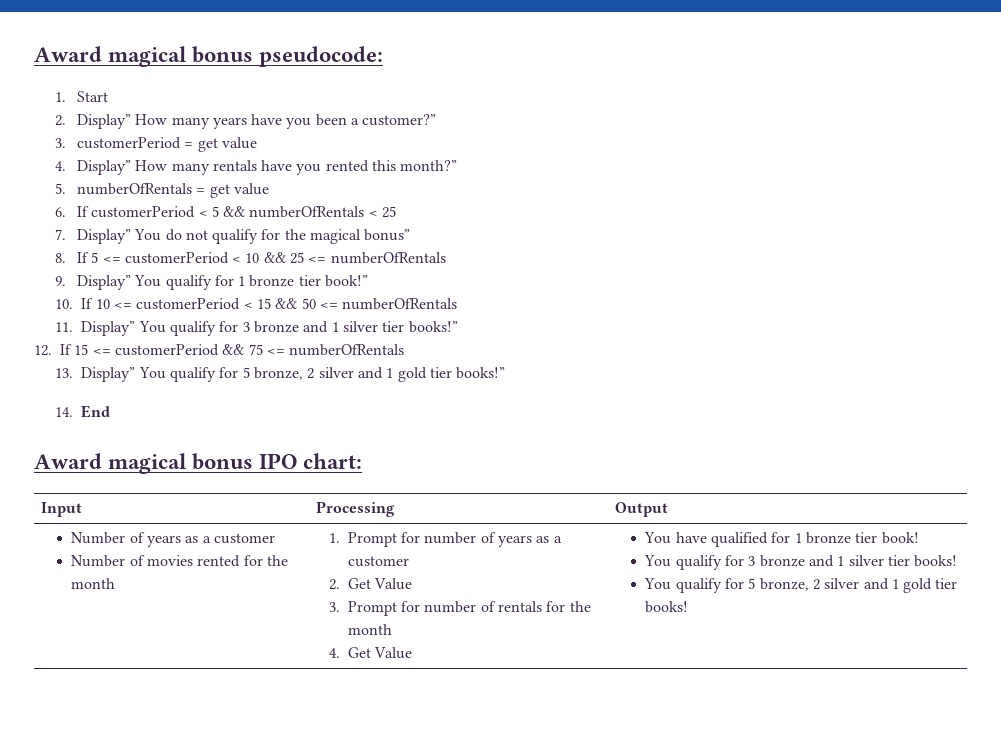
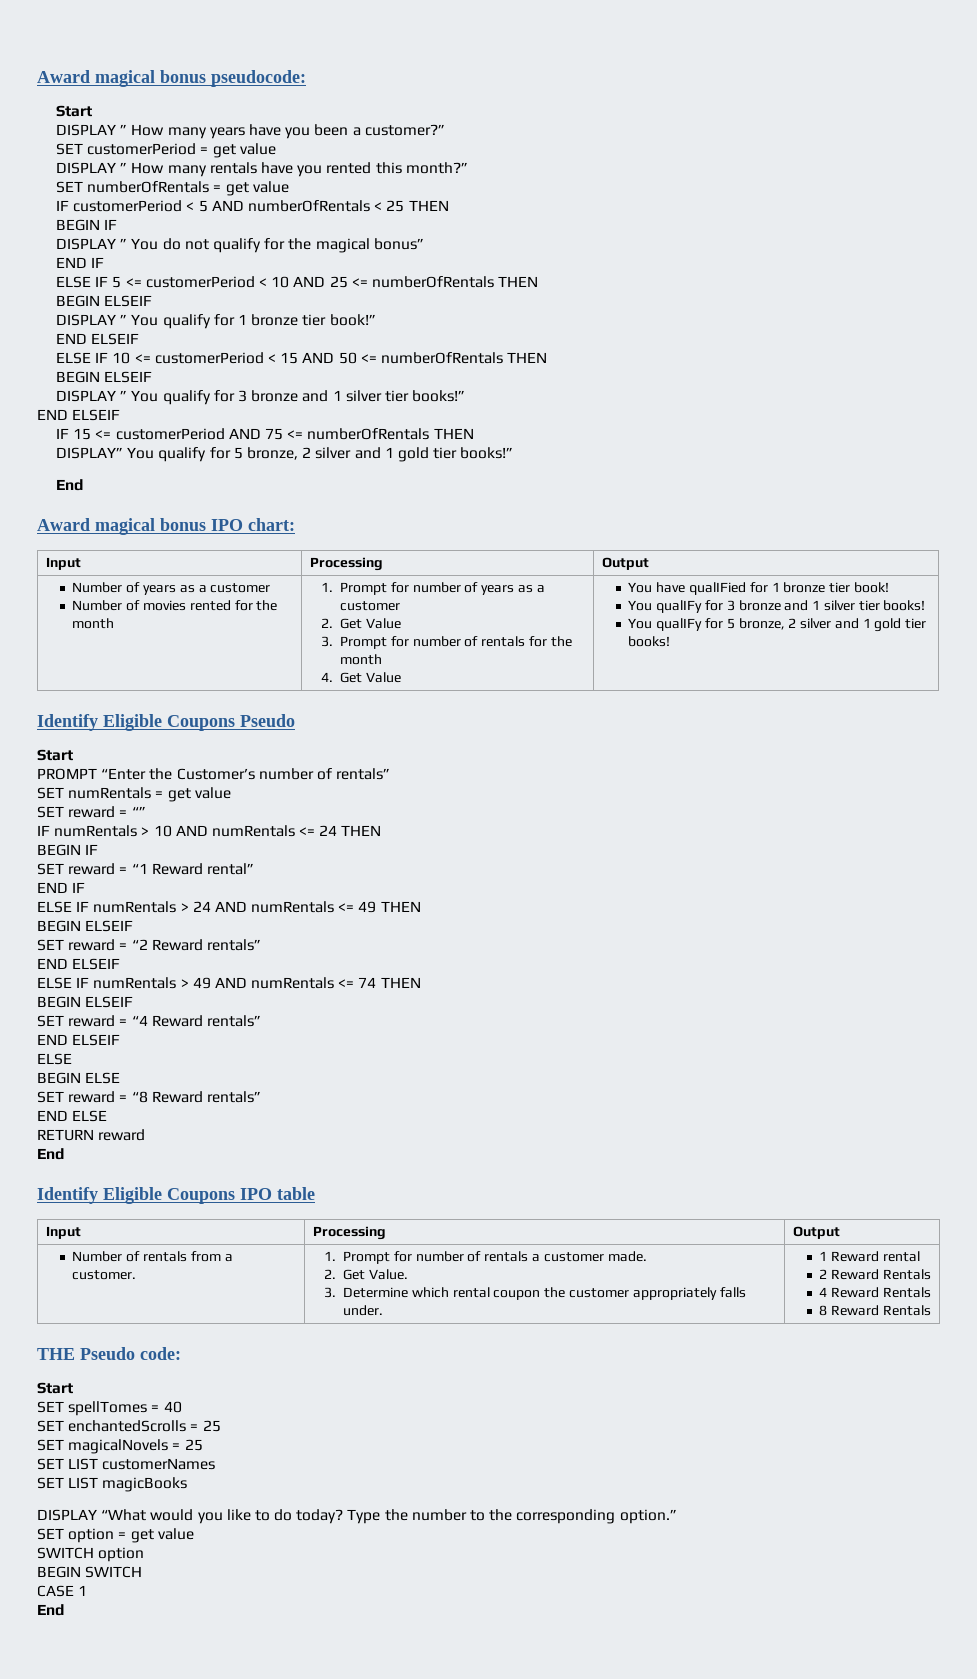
  Award magical bonus pseudocode:
- 1. Start
- 2. Display” How many years have you been a customer?”
+ Start
+ DISPLAY ” How many years have you been a customer?”
- 3. customerPeriod = get value
+ SET customerPeriod = get value
- 4. Display” How many rentals have you rented this month?”
+ DISPLAY ” How many rentals have you rented this month?”
- 5. numberOfRentals = get value
+ SET numberOfRentals = get value
- 6. If customerPeriod < 5 && numberOfRentals < 25
- 7. Display” You do not qualify for the magical bonus”
- 8. If 5 <= customerPeriod < 10 && 25 <= numberOfRentals
- 9. Display” You qualify for 1 bronze tier book!”
- 10. If 10 <= customerPeriod < 15 && 50 <= numberOfRentals
- 11. Display” You qualify for 3 bronze and 1 silver tier books!”
- 12. If 15 <= customerPeriod && 75 <= numberOfRentals
- 13. Display” You qualify for 5 bronze, 2 silver and 1 gold tier books!”
- 14. End
+ IF customerPeriod < 5 AND numberOfRentals < 25 THEN
+ BEGIN IF
+ DISPLAY ” You do not qualify for the magical bonus”
+ END IF
+ ELSE IF 5 <= customerPeriod < 10 AND 25 <= numberOfRentals THEN
+ BEGIN ELSEIF
+ DISPLAY ” You qualify for 1 bronze tier book!”
+ END ELSEIF
+ ELSE IF 10 <= customerPeriod < 15 AND 50 <= numberOfRentals THEN
+ BEGIN ELSEIF
+ DISPLAY ” You qualify for 3 bronze and 1 silver tier books!”
+ END ELSEIF
+ IF 15 <= customerPeriod AND 75 <= numberOfRentals THEN
+ DISPLAY” You qualify for 5 bronze, 2 silver and 1 gold tier books!”
+ End
- You have qualified for 1 bronze tier book!
+ You have qualIFied for 1 bronze tier book!
- You qualify for 3 bronze and 1 silver tier books!
+ You qualIFy for 3 bronze and 1 silver tier books!
- You qualify for 5 bronze, 2 silver and 1 gold tier books!
+ You qualIFy for 5 bronze, 2 silver and 1 gold tier books!
+ Identify Eligible Coupons Pseudo
+ Start
+ PROMPT “Enter the Customer’s number of rentals”
+ SET numRentals = get value
+ SET reward = “”
+ IF numRentals > 10 AND numRentals <= 24 THEN
+ BEGIN IF
+ SET reward = “1 Reward rental”
+ END IF
+ ELSE IF numRentals > 24 AND numRentals <= 49 THEN
+ BEGIN ELSEIF
+ SET reward = “2 Reward rentals”
+ END ELSEIF
+ ELSE IF numRentals > 49 AND numRentals <= 74 THEN
+ BEGIN ELSEIF
+ SET reward = “4 Reward rentals”
+ END ELSEIF
+ ELSE
+ BEGIN ELSE
+ SET reward = “8 Reward rentals”
+ END ELSE
+ RETURN reward
+ End
+ Identify Eligible Coupons IPO table
+ Input | Processing | Output
+ Number of rentals from a customer. | 1. Prompt for number of rentals a customer made.
+ 2. Get Value.
+ 3. Determine which rental coupon the customer appropriately falls under. | 1 Reward rental
+ 2 Reward Rentals
+ 4 Reward Rentals
+ 8 Reward Rentals
+ THE Pseudo code:
+ Start
+ SET spellTomes = 40
+ SET enchantedScrolls = 25
+ SET magicalNovels = 25
+ SET LIST customerNames
+ SET LIST magicBooks
+ DISPLAY “What would you like to do today? Type the number to the corresponding option.”
+ SET option = get value
+ SWITCH option
+ BEGIN SWITCH
+ CASE 1
+ End

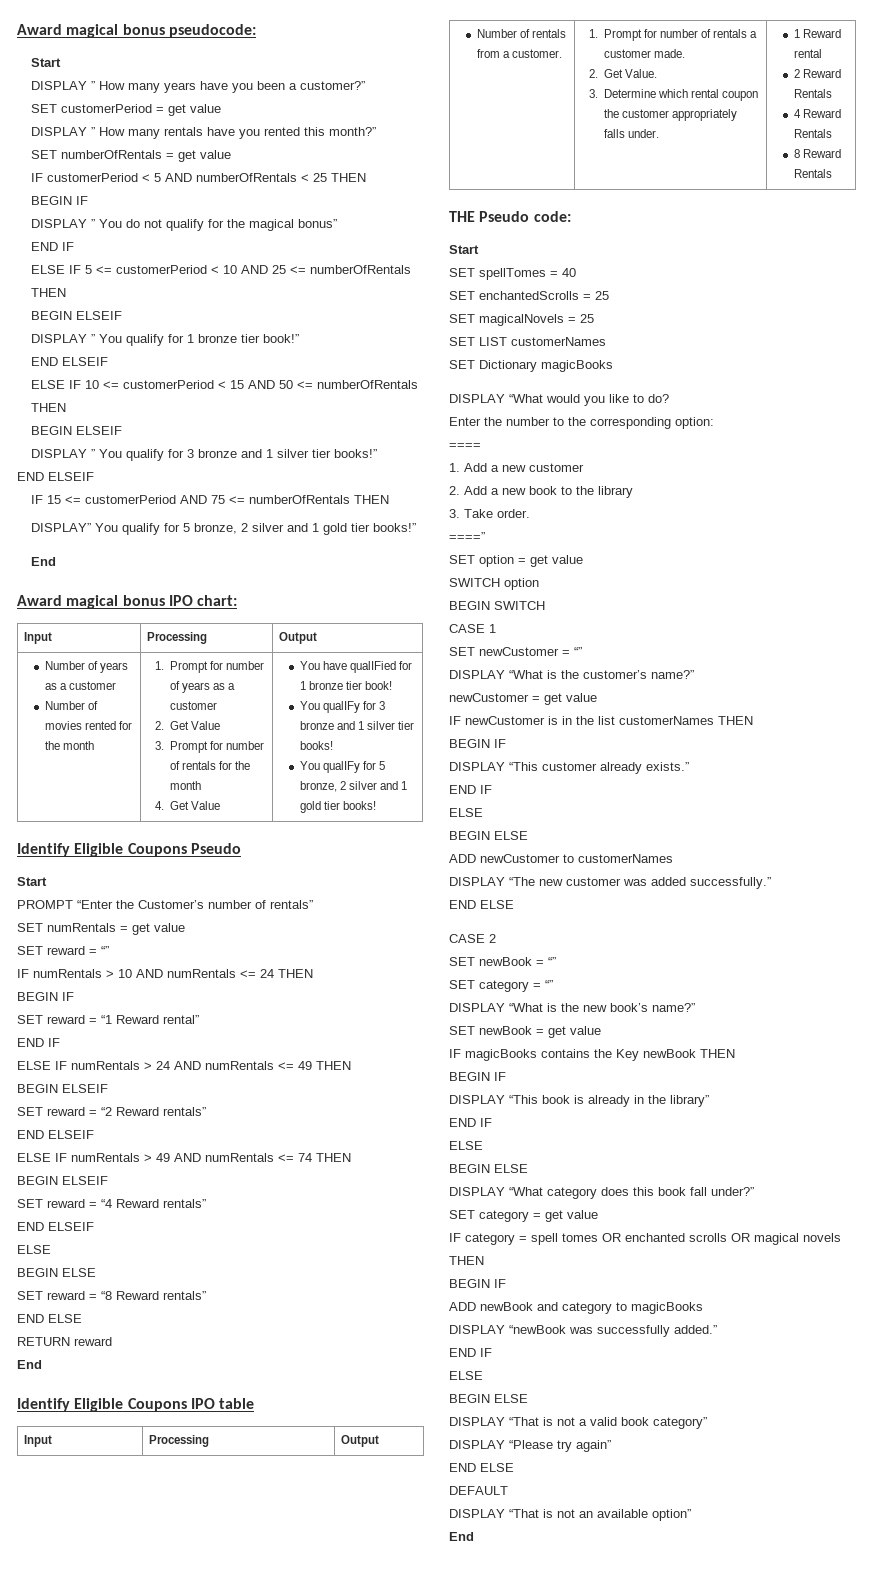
- SET LIST magicBooks
+ SET Dictionary magicBooks
- DISPLAY “What would you like to do today? Type the number to the corresponding option.”
+ DISPLAY “What would you like to do?
+ Enter the number to the corresponding option:
+ ====
+ 1. Add a new customer
+ 2. Add a new book to the library
+ 3. Take order.
+ ====”
+ SET newCustomer = “”
+ DISPLAY “What is the customer’s name?”
+ newCustomer = get value
+ IF newCustomer is in the list customerNames THEN
+ BEGIN IF
+ DISPLAY “This customer already exists.”
+ END IF
+ ELSE
+ BEGIN ELSE
+ ADD newCustomer to customerNames
+ DISPLAY “The new customer was added successfully.”
+ END ELSE
+ CASE 2
+ SET newBook = “”
+ SET category = “”
+ DISPLAY “What is the new book’s name?”
+ SET newBook = get value
+ IF magicBooks contains the Key newBook THEN
+ BEGIN IF
+ DISPLAY “This book is already in the library”
+ END IF
+ ELSE
+ BEGIN ELSE
+ DISPLAY “What category does this book fall under?”
+ SET category = get value
+ IF category = spell tomes OR enchanted scrolls OR magical novels THEN
+ BEGIN IF
+ ADD newBook and category to magicBooks
+ DISPLAY “newBook was successfully added.”
+ END IF
+ ELSE
+ BEGIN ELSE
+ DISPLAY “That is not a valid book category”
+ DISPLAY “Please try again”
+ END ELSE
+ DEFAULT
+ DISPLAY “That is not an available option”

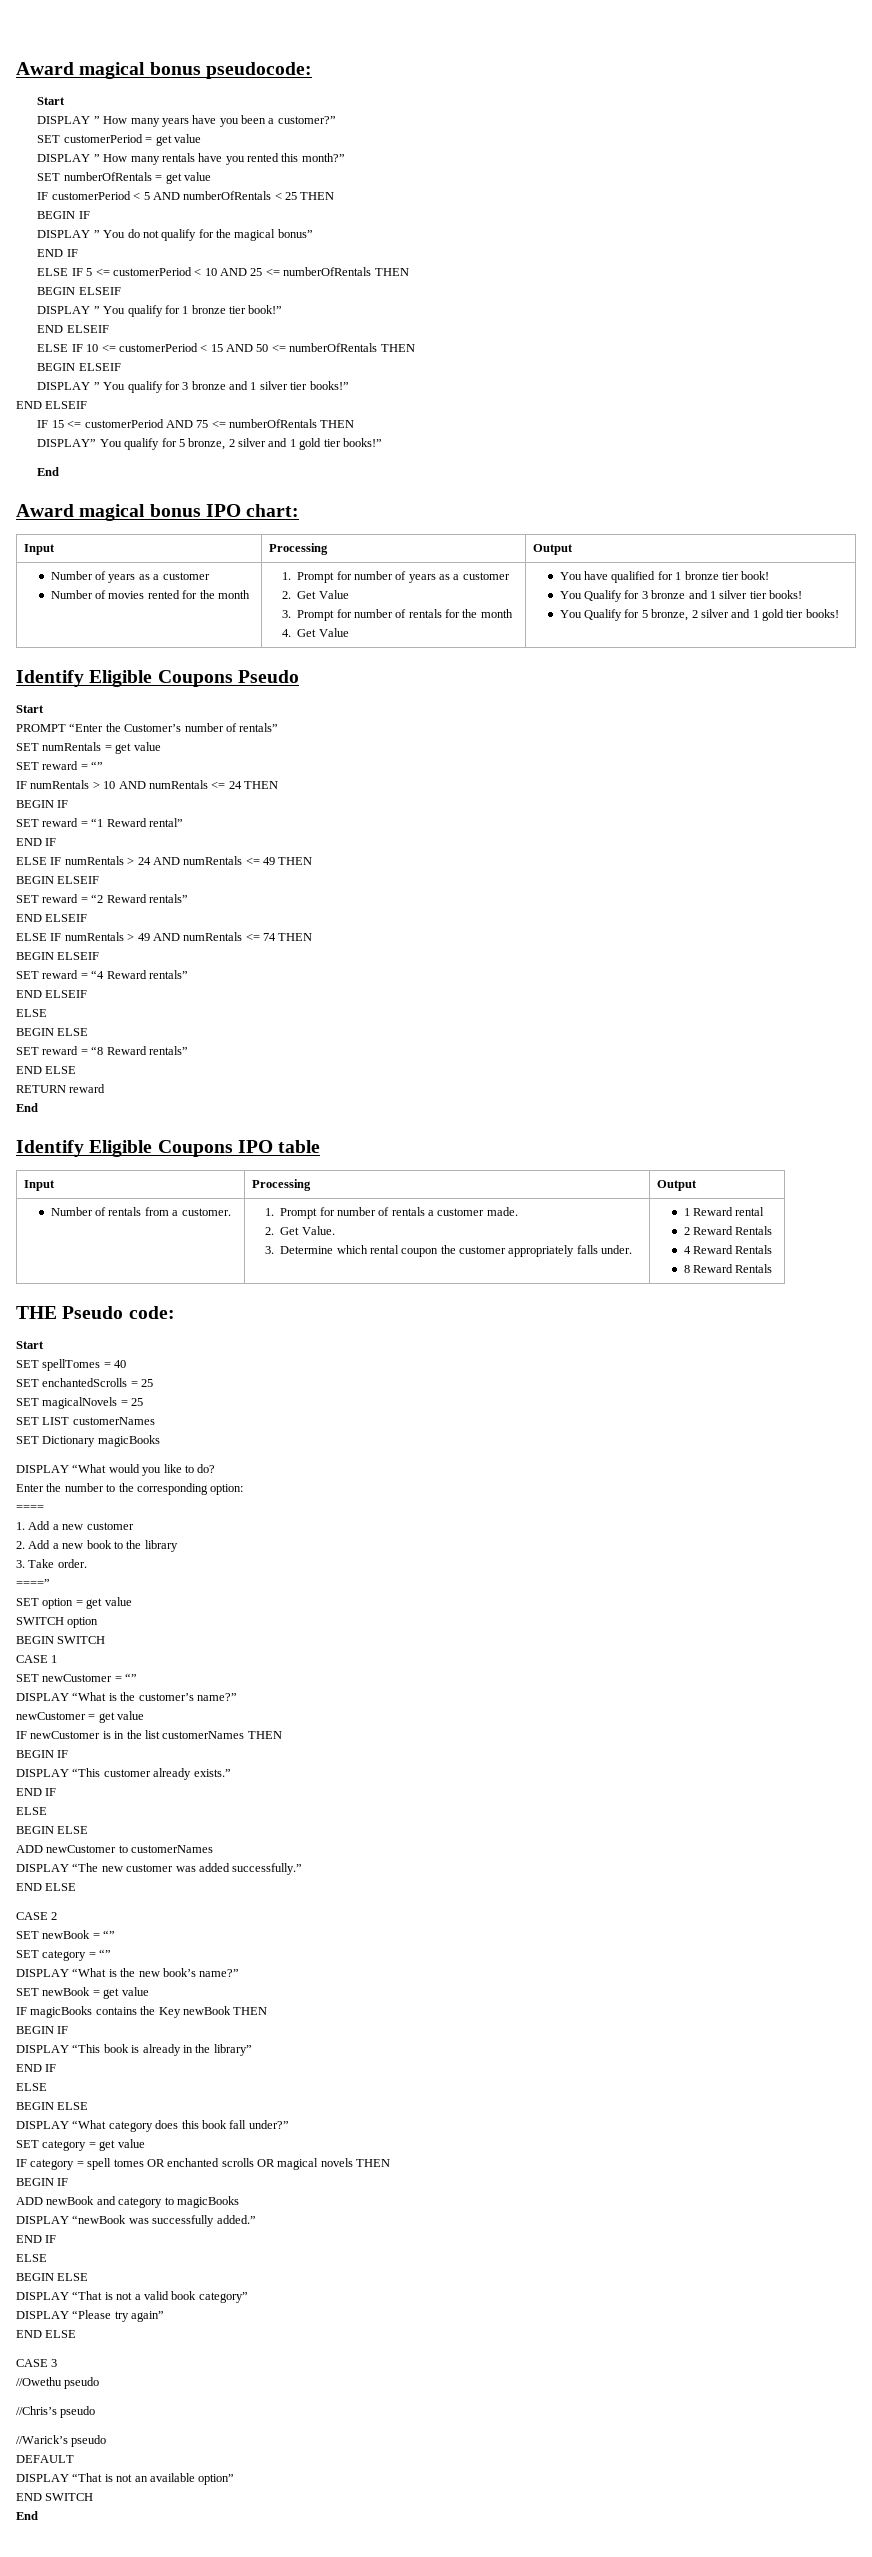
- You have qualIFied for 1 bronze tier book!
+ You have qualified for 1 bronze tier book!
- You qualIFy for 3 bronze and 1 silver tier books!
+ You Qualify for 3 bronze and 1 silver tier books!
- You qualIFy for 5 bronze, 2 silver and 1 gold tier books!
+ You Qualify for 5 bronze, 2 silver and 1 gold tier books!
+ CASE 3
+ //Owethu pseudo
+ //Chris’s pseudo
+ //Warick’s pseudo
+ END SWITCH

